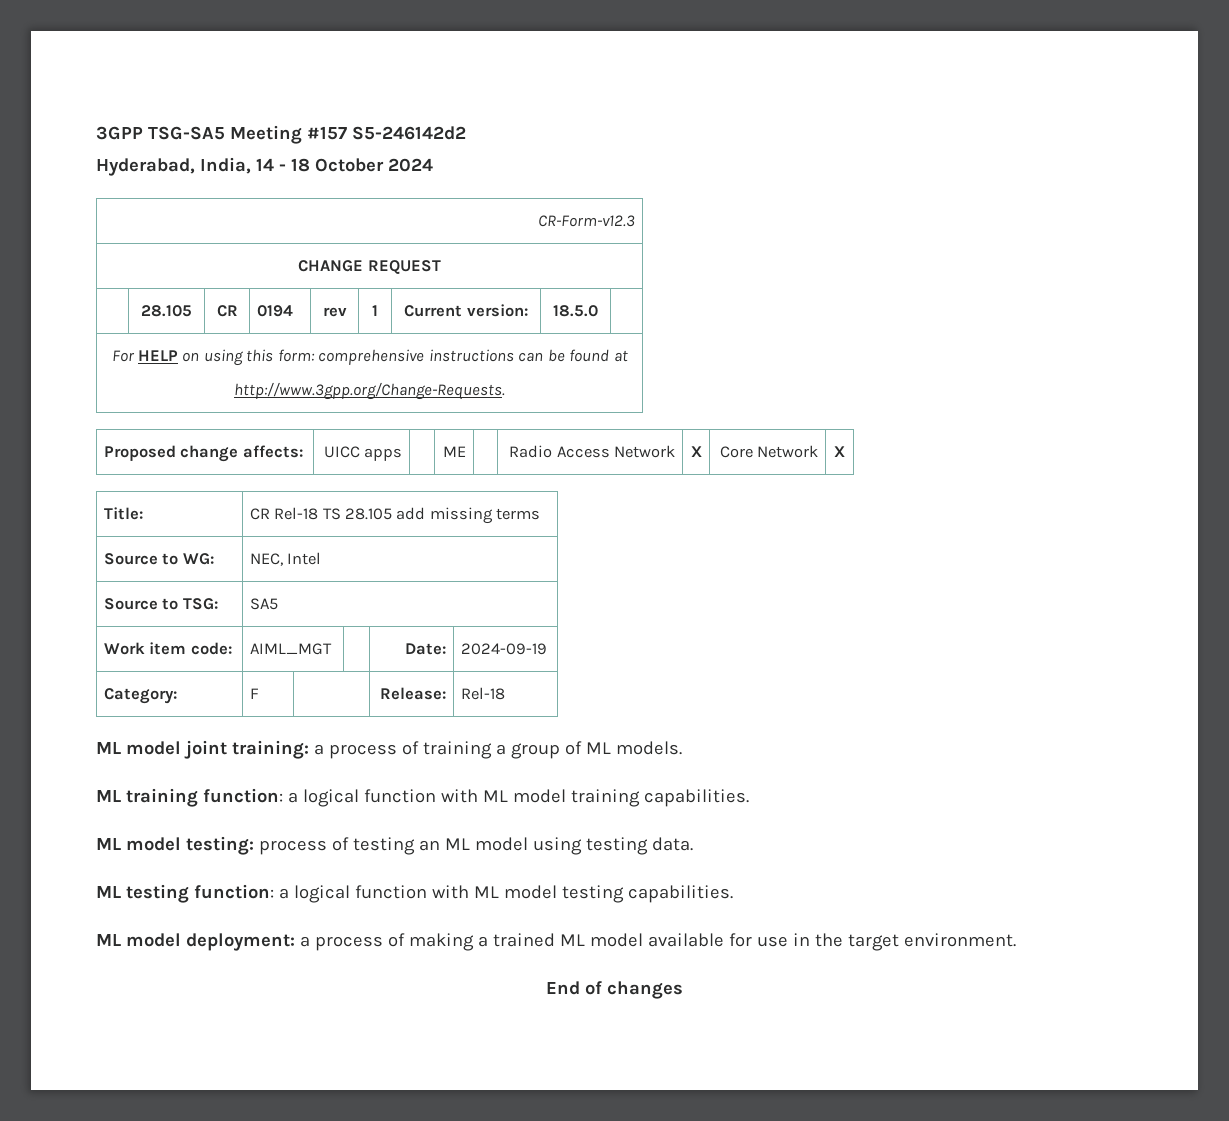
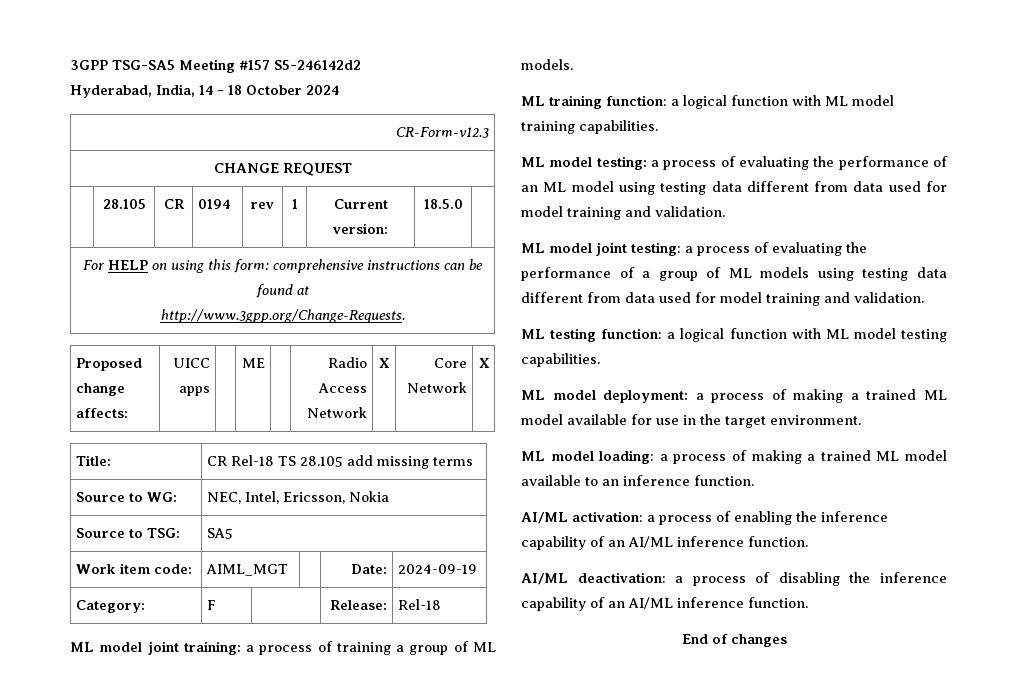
- Source to WG: | NEC, Intel
+ Source to WG: | NEC, Intel, Ericsson, Nokia
- ML model testing: process of testing an ML model using testing data.
+ ML model testing: a process of evaluating the performance of an ML model using testing data different from data used for model training and validation.
+ ML model joint testing: a process of evaluating the performance of a group of ML models using testing data different from data used for model training and validation.
+ ML model loading: a process of making a trained ML model available to an inference function.
+ AI/ML activation: a process of enabling the inference capability of an AI/ML inference function.
+ AI/ML deactivation: a process of disabling the inference capability of an AI/ML inference function.

